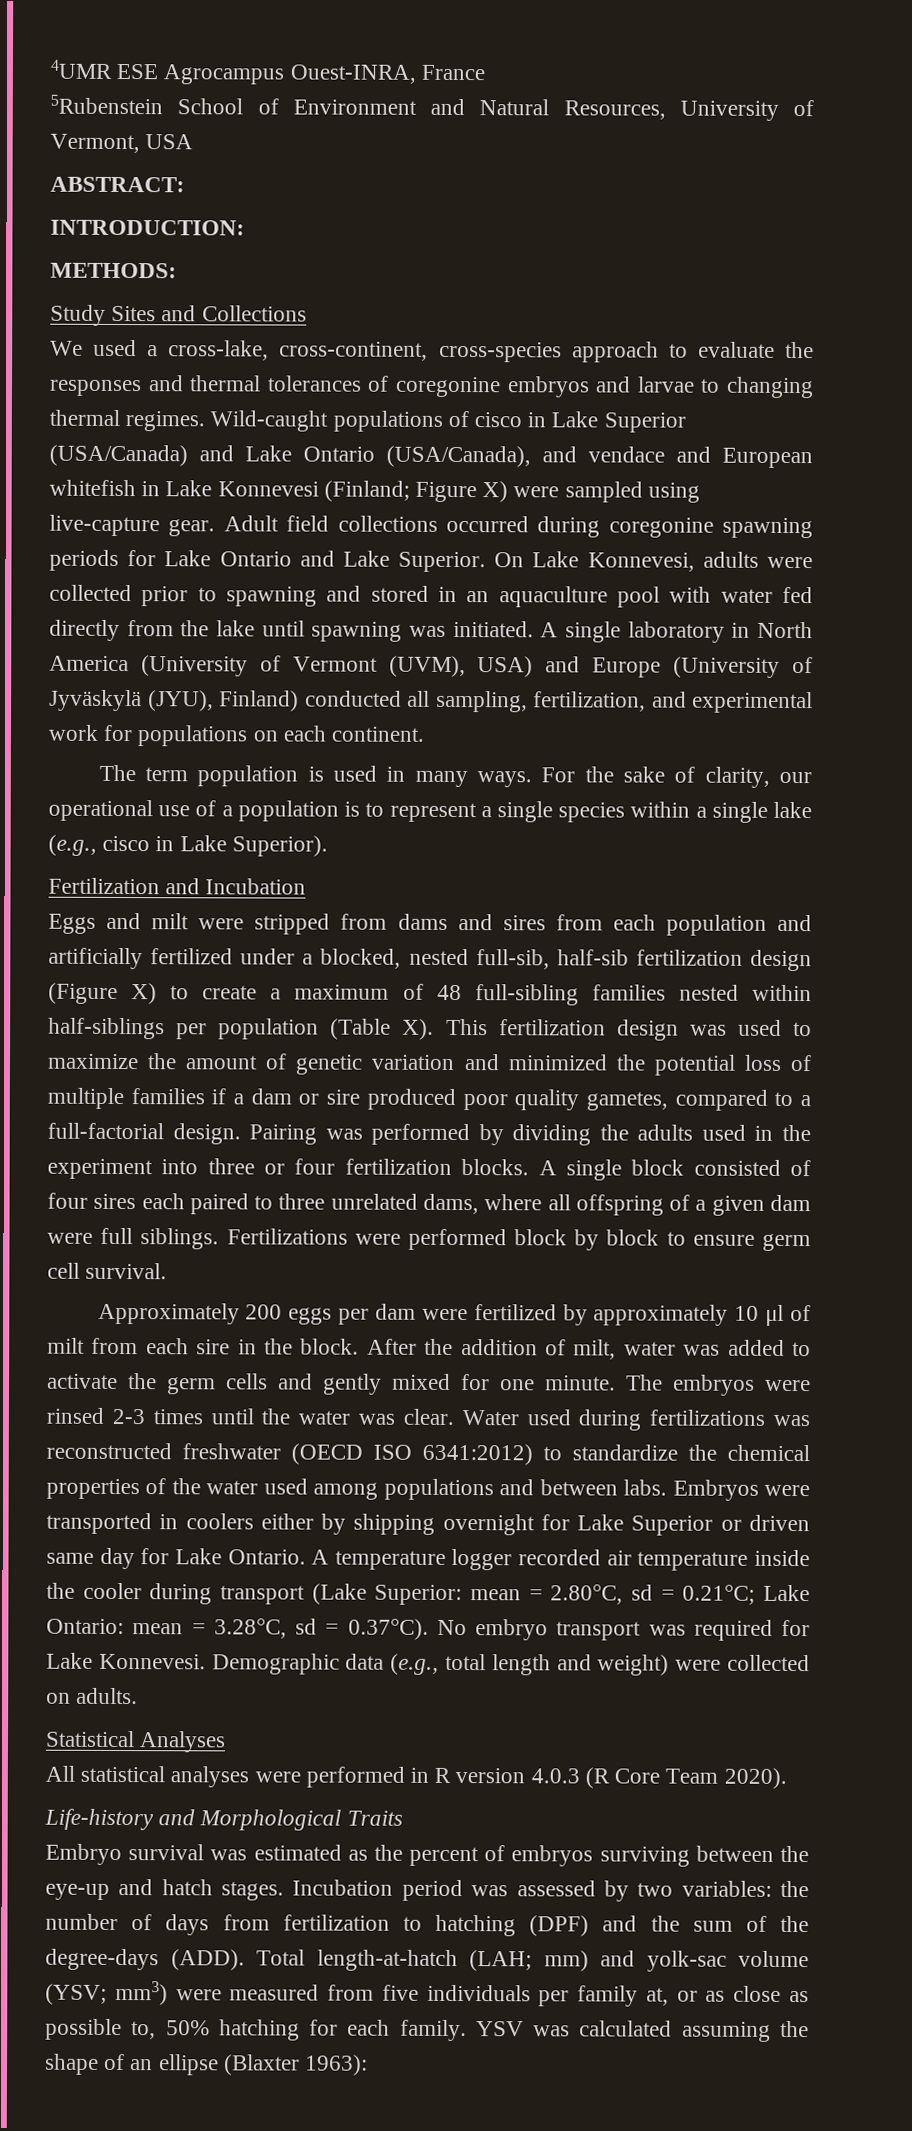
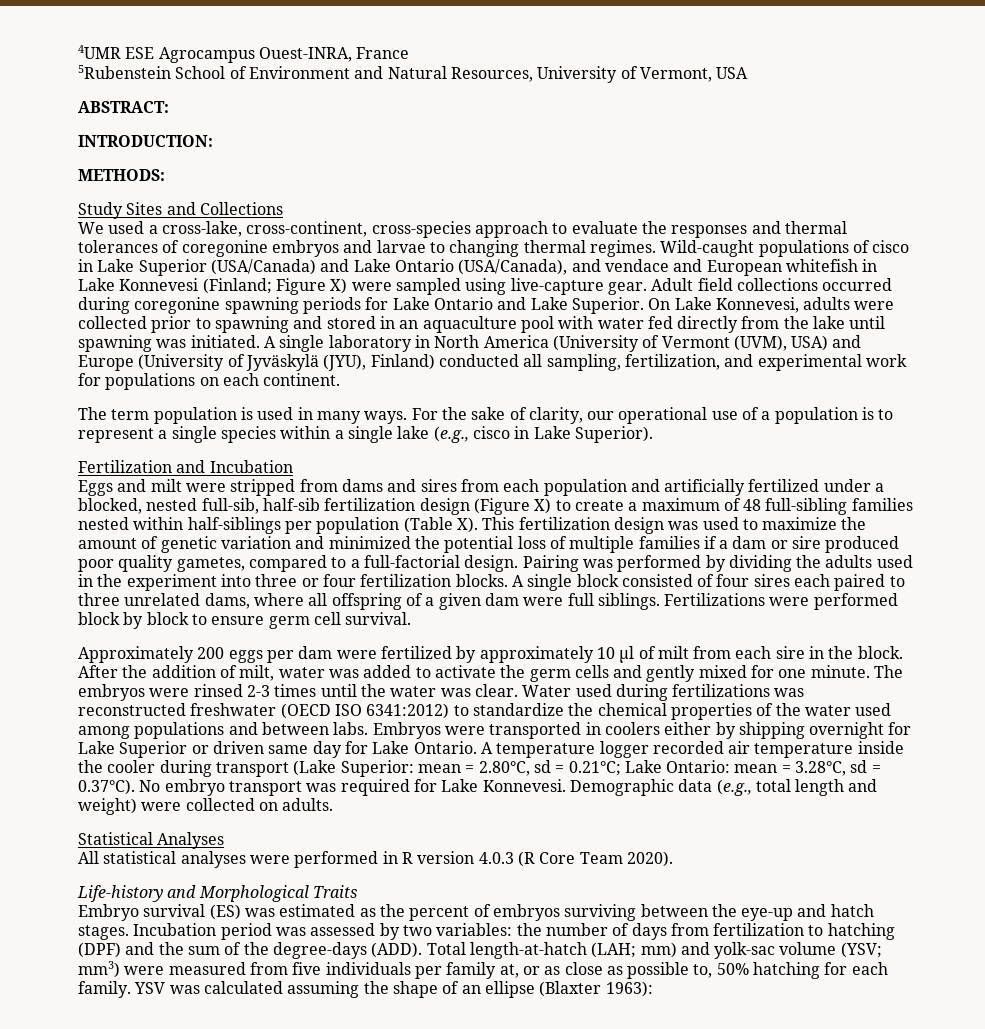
- Embryo survival was estimated as the percent of embryos surviving between the eye-up and hatch stages.
+ Embryo survival (ES) was estimated as the percent of embryos surviving between the eye-up and hatch stages.

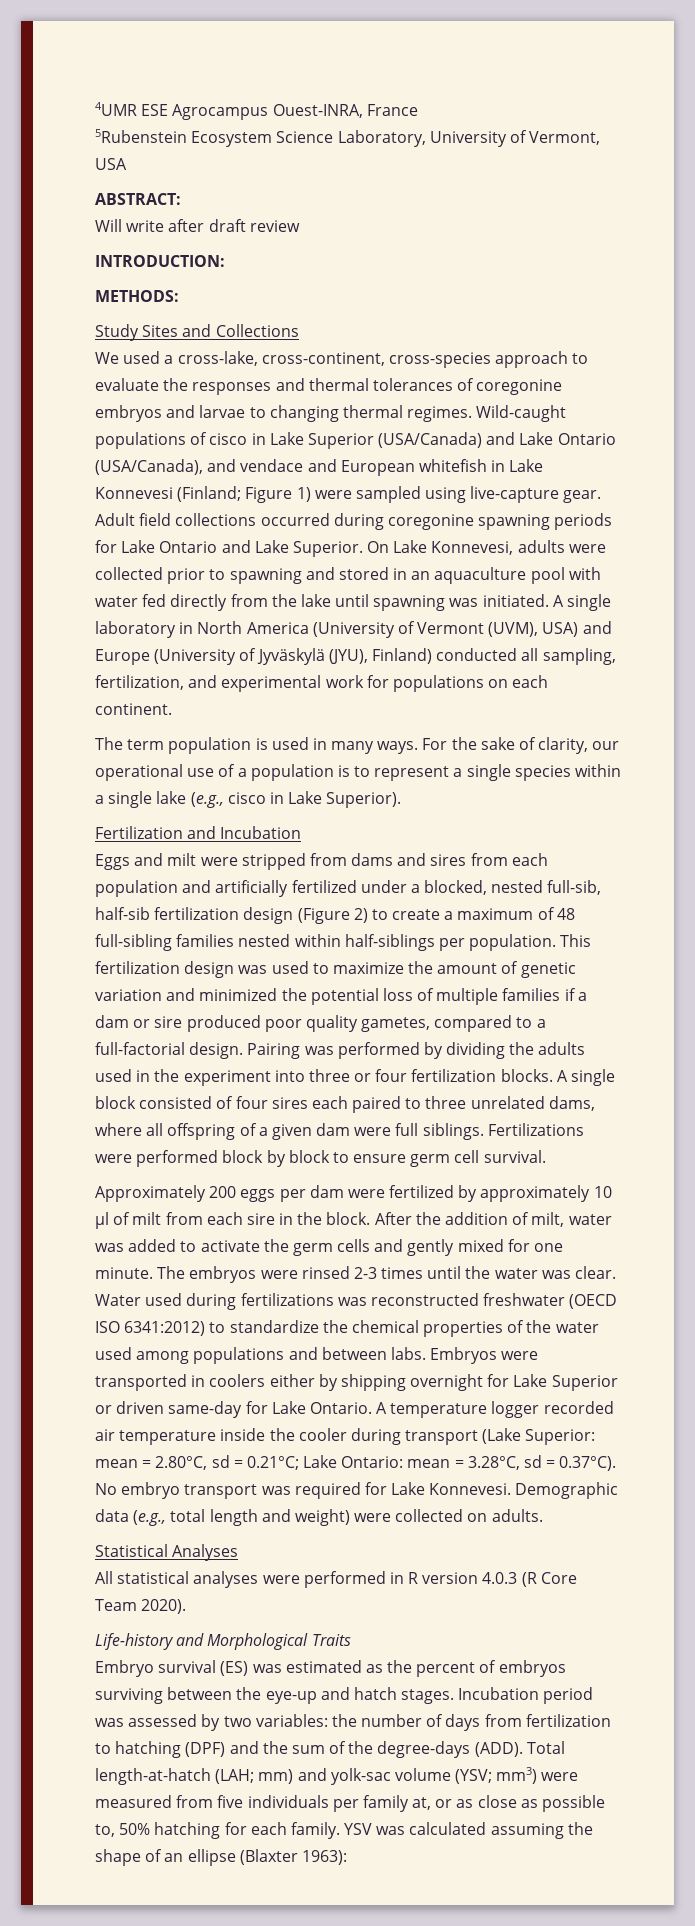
- 5Rubenstein School of Environment and Natural Resources, University of Vermont, USA
+ 5Rubenstein Ecosystem Science Laboratory, University of Vermont, USA
+ Will write after draft review
- Wild-caught populations of cisco in Lake Superior (USA/Canada) and Lake Ontario (USA/Canada), and vendace and European whitefish in Lake Konnevesi (Finland; Figure X) were sampled using live-capture gear.
+ Wild-caught populations of cisco in Lake Superior (USA/Canada) and Lake Ontario (USA/Canada), and vendace and European whitefish in Lake Konnevesi (Finland; Figure 1) were sampled using live-capture gear.
- Eggs and milt were stripped from dams and sires from each population and artificially fertilized under a blocked, nested full-sib, half-sib fertilization design (Figure X) to create a maximum of 48 full-sibling families nested within half-siblings per population (Table X). This fertilization design was used to maximize the amount of genetic variation and minimized the potential loss of multiple families if a dam or sire produced poor quality gametes, compared to a full-factorial design.
+ Eggs and milt were stripped from dams and sires from each population and artificially fertilized under a blocked, nested full-sib, half-sib fertilization design (Figure 2) to create a maximum of 48 full-sibling families nested within half-siblings per population. This fertilization design was used to maximize the amount of genetic variation and minimized the potential loss of multiple families if a dam or sire produced poor quality gametes, compared to a full-factorial design.
- Embryos were transported in coolers either by shipping overnight for Lake Superior or driven same day for Lake Ontario.
+ Embryos were transported in coolers either by shipping overnight for Lake Superior or driven same-day for Lake Ontario.

